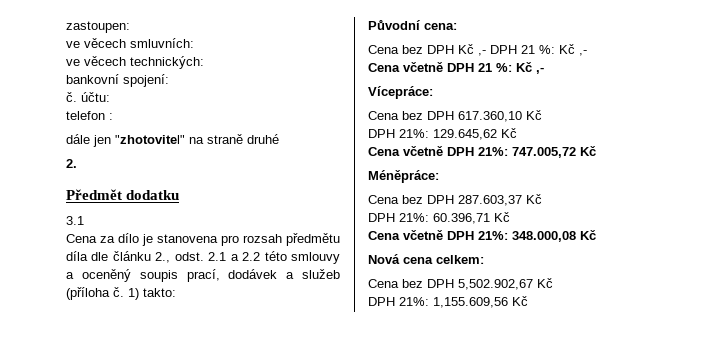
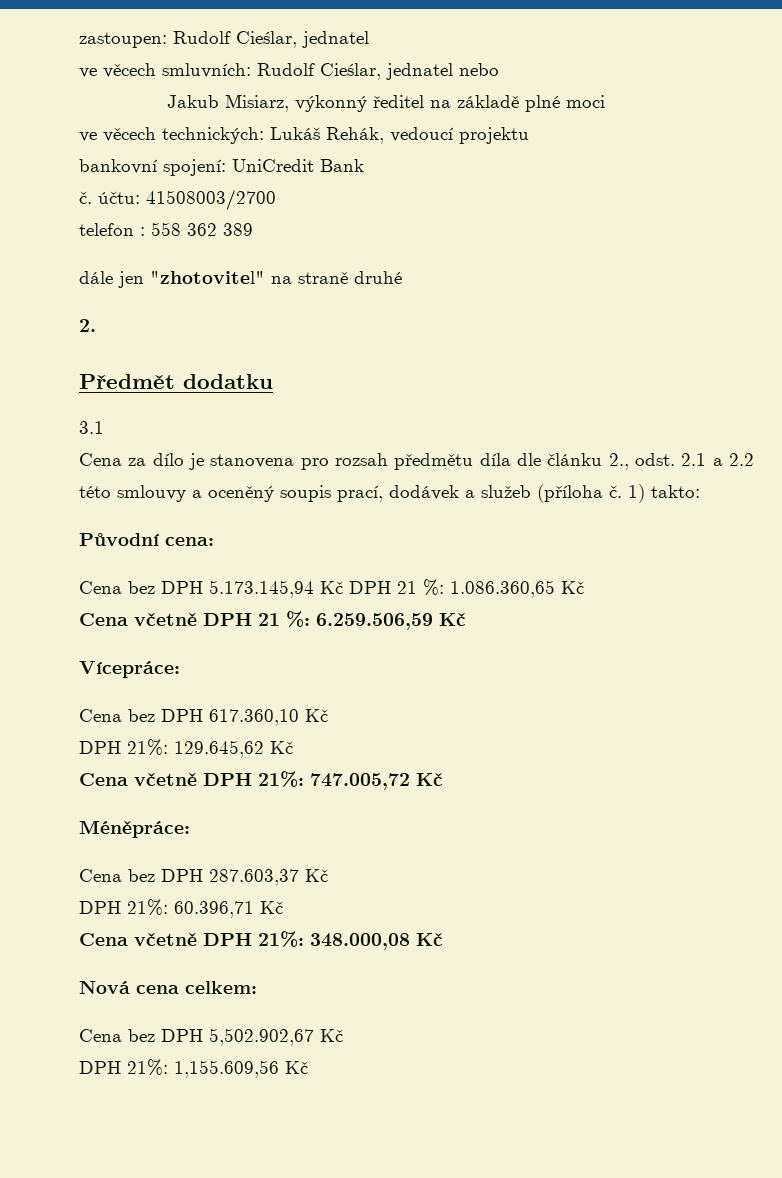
- zastoupen:
+ zastoupen: Rudolf Cieślar, jednatel
- ve věcech smluvních:
+ ve věcech smluvních: Rudolf Cieślar, jednatel nebo
+ Jakub Misiarz, výkonný ředitel na základě plné moci
- ve věcech technických:
+ ve věcech technických: Lukáš Rehák, vedoucí projektu
- bankovní spojení:
+ bankovní spojení: UniCredit Bank
- č. účtu:
+ č. účtu: 41508003/2700
- telefon :
+ telefon : 558 362 389
- Cena bez DPH Kč ,- DPH 21 %: Kč ,-
+ Cena bez DPH 5.173.145,94 Kč DPH 21 %: 1.086.360,65 Kč
- Cena včetně DPH 21 %: Kč ,-
+ Cena včetně DPH 21 %: 6.259.506,59 Kč

